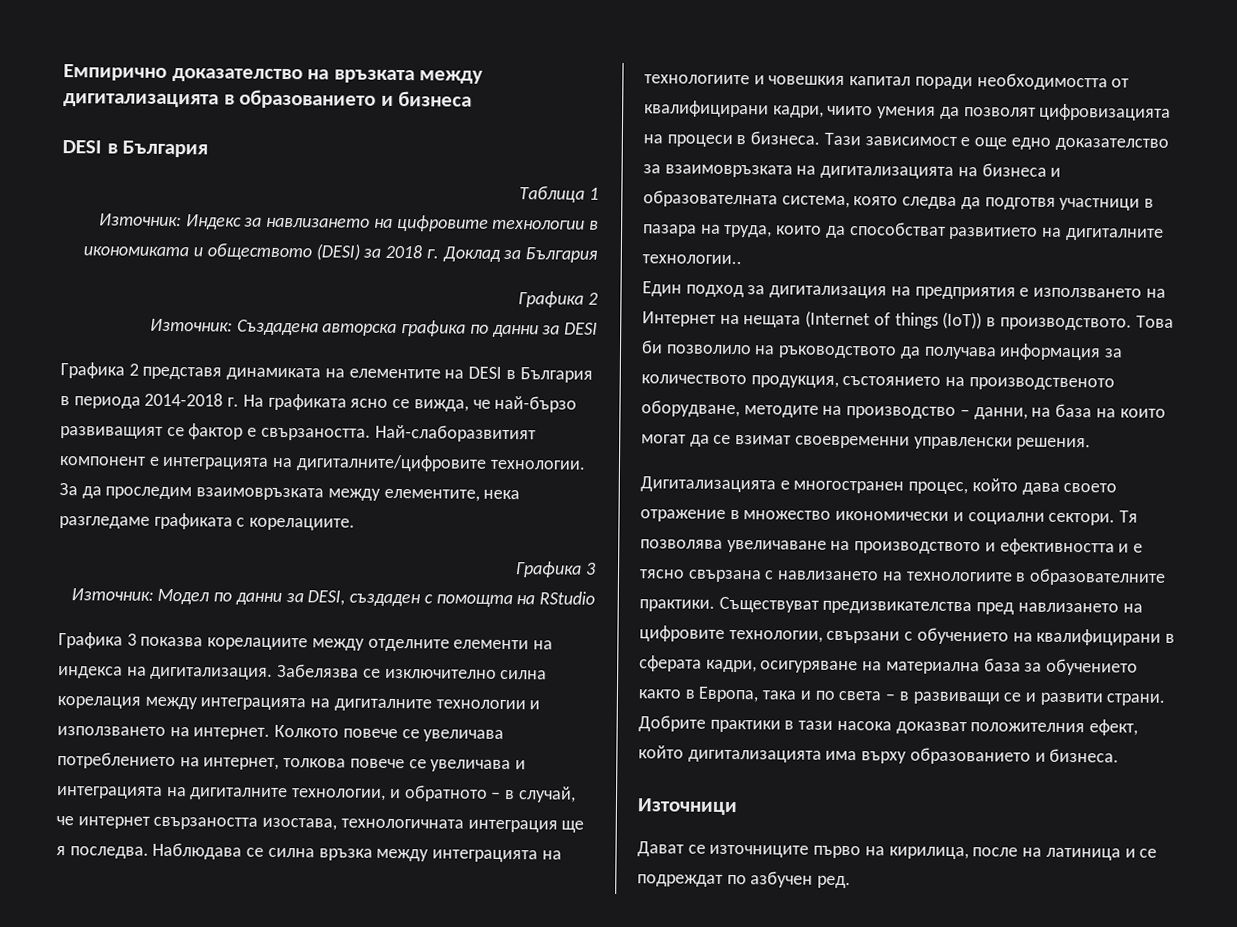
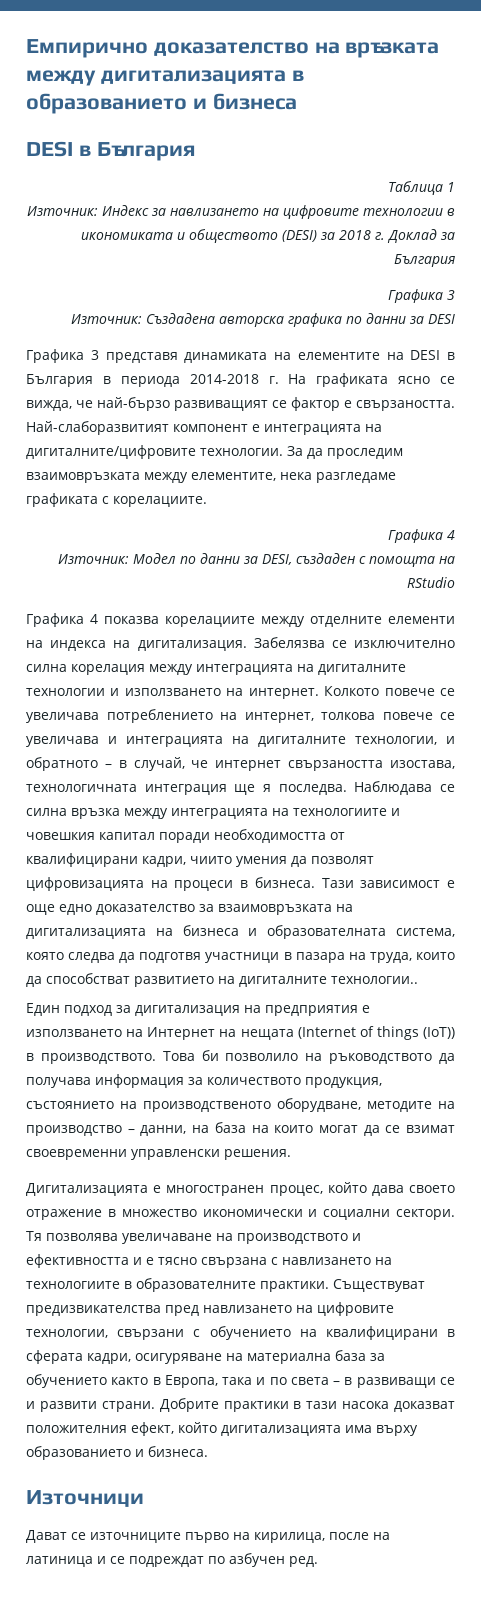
  Източник: Индекс за навлизането на цифровите технологии в икономиката и обществото (DESI) за 2018 г. Доклад за България
- Графика 2
+ Графика 3
- Графика 2 представя динамиката на елементите на DESI в България в периода 2014-2018 г. На графиката ясно се вижда, че най-бързо развиващият се фактор е свързаността.
+ Графика 3 представя динамиката на елементите на DESI в България в периода 2014-2018 г. На графиката ясно се вижда, че най-бързо развиващият се фактор е свързаността.
  За да проследим взаимовръзката между елементите, нека разгледаме графиката с корелациите.
- Графика 3
+ Графика 4
- Графика 3 показва корелациите между отделните елементи на индекса на дигитализация.
+ Графика 4 показва корелациите между отделните елементи на индекса на дигитализация.

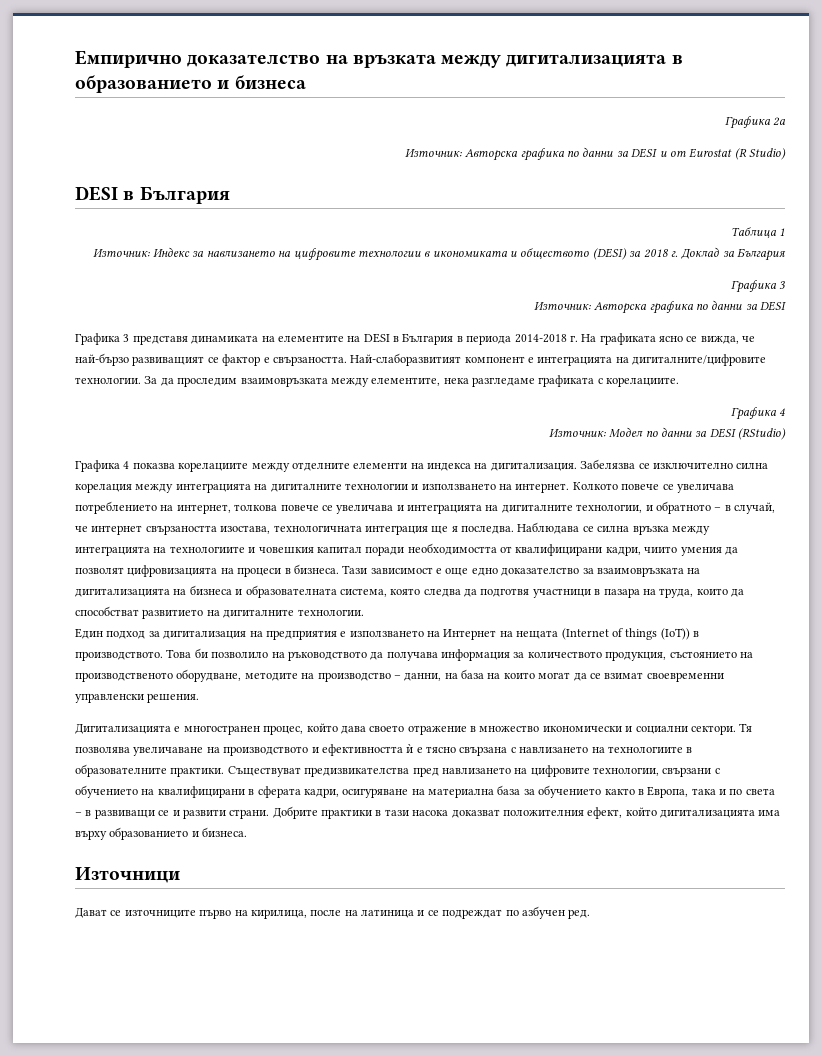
+ Графика 2а
+ Източник: Авторска графика по данни за DESI и от Eurostat (R Studio)
  Източник: Индекс за навлизането на цифровите технологии в икономиката и обществото (DESI) за 2018 г. Доклад за България
  Графика 3
- Източник: Създадена авторска графика по данни за DESI
+ Източник: Авторска графика по данни за DESI
- Източник: Модел по данни за DESI, създаден с помощта на RStudio
+ Източник: Модел по данни за DESI (RStudio)
- Тази зависимост е още едно доказателство за взаимовръзката на дигитализацията на бизнеса и образователната система, която следва да подготвя участници в пазара на труда, които да способстват развитието на дигиталните технологии..
+ Тази зависимост е още едно доказателство за взаимовръзката на дигитализацията на бизнеса и образователната система, която следва да подготвя участници в пазара на труда, които да способстват развитието на дигиталните технологии.
- Тя позволява увеличаване на производството и ефективността и е тясно свързана с навлизането на технологиите в образователните практики.
+ Тя позволява увеличаване на производството и ефективността ѝ е тясно свързана с навлизането на технологиите в образователните практики.

